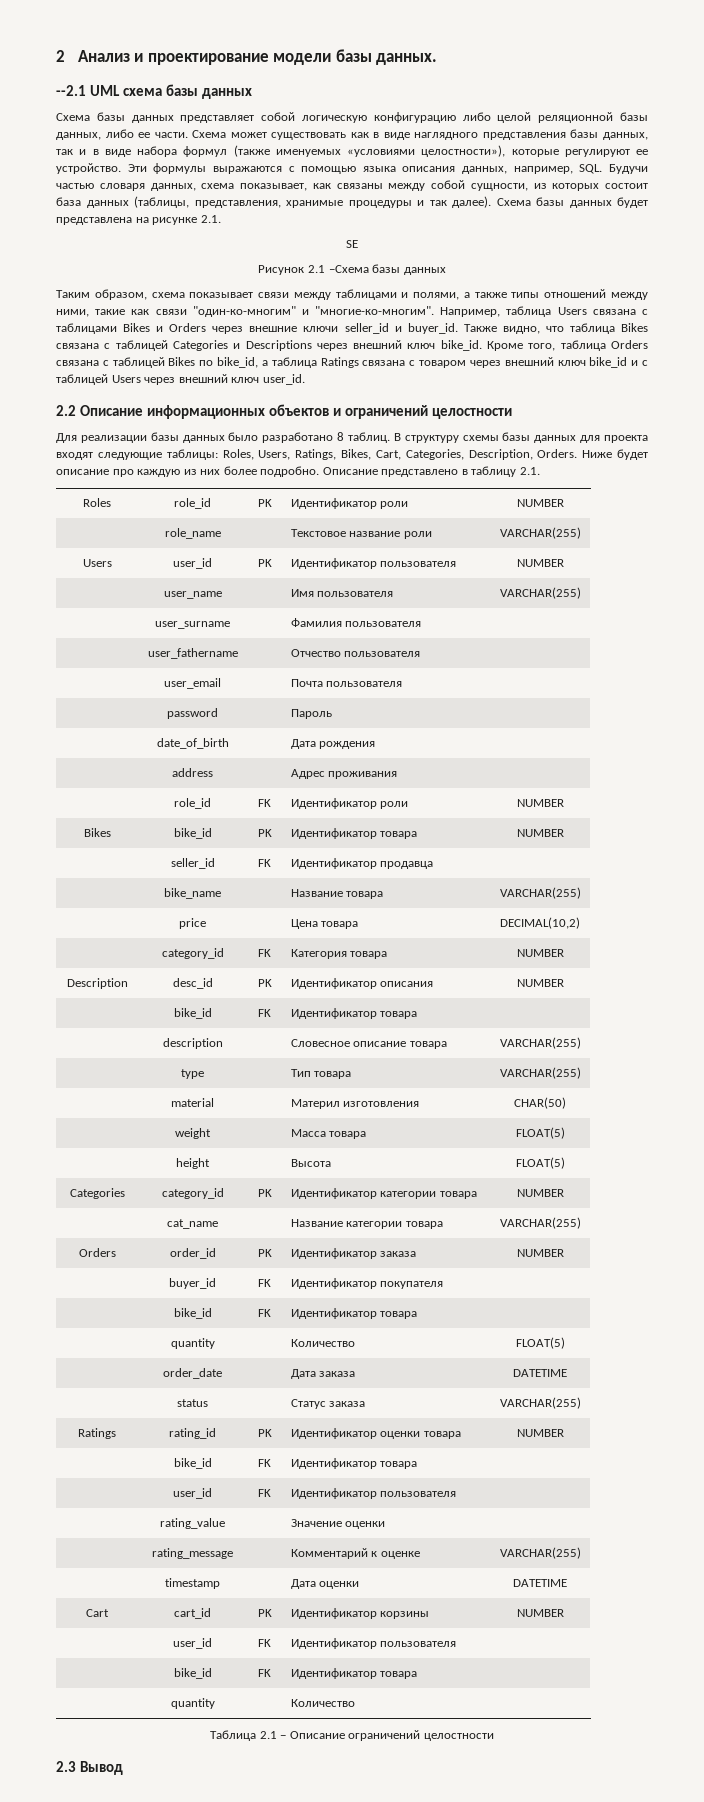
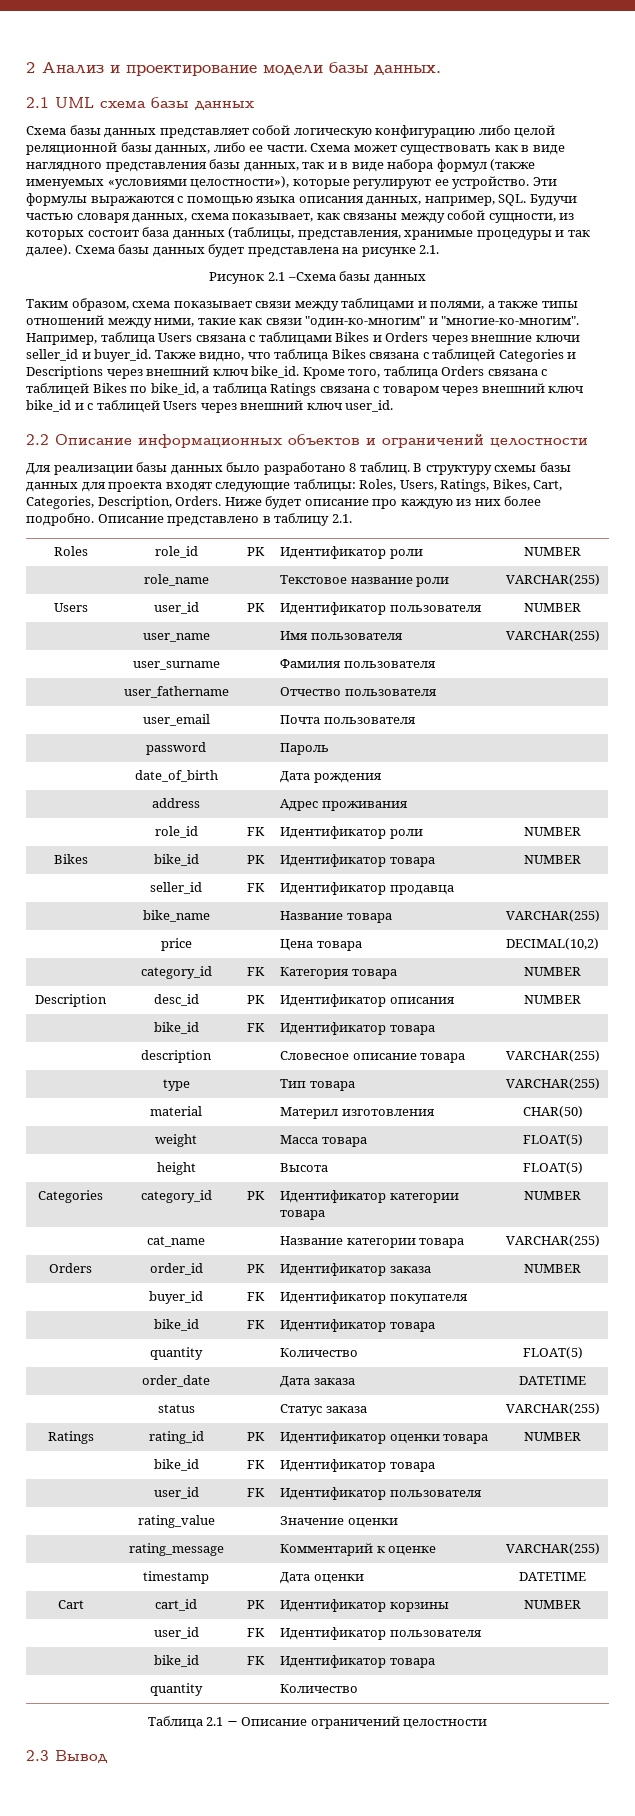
- --2.1 UML схема базы данных
+ 2.1 UML схема базы данных
- SE

